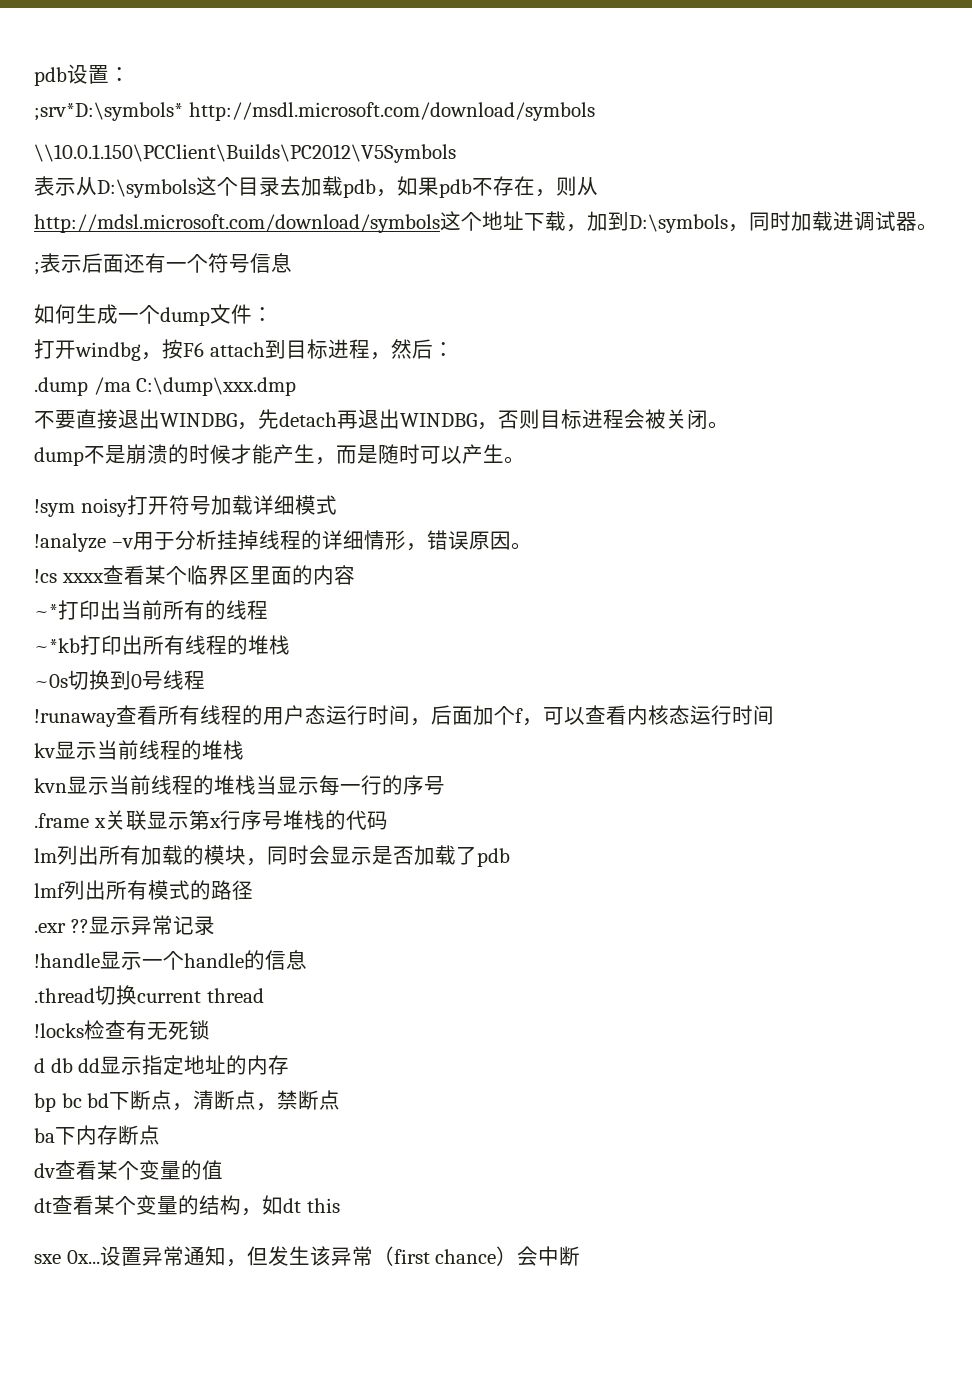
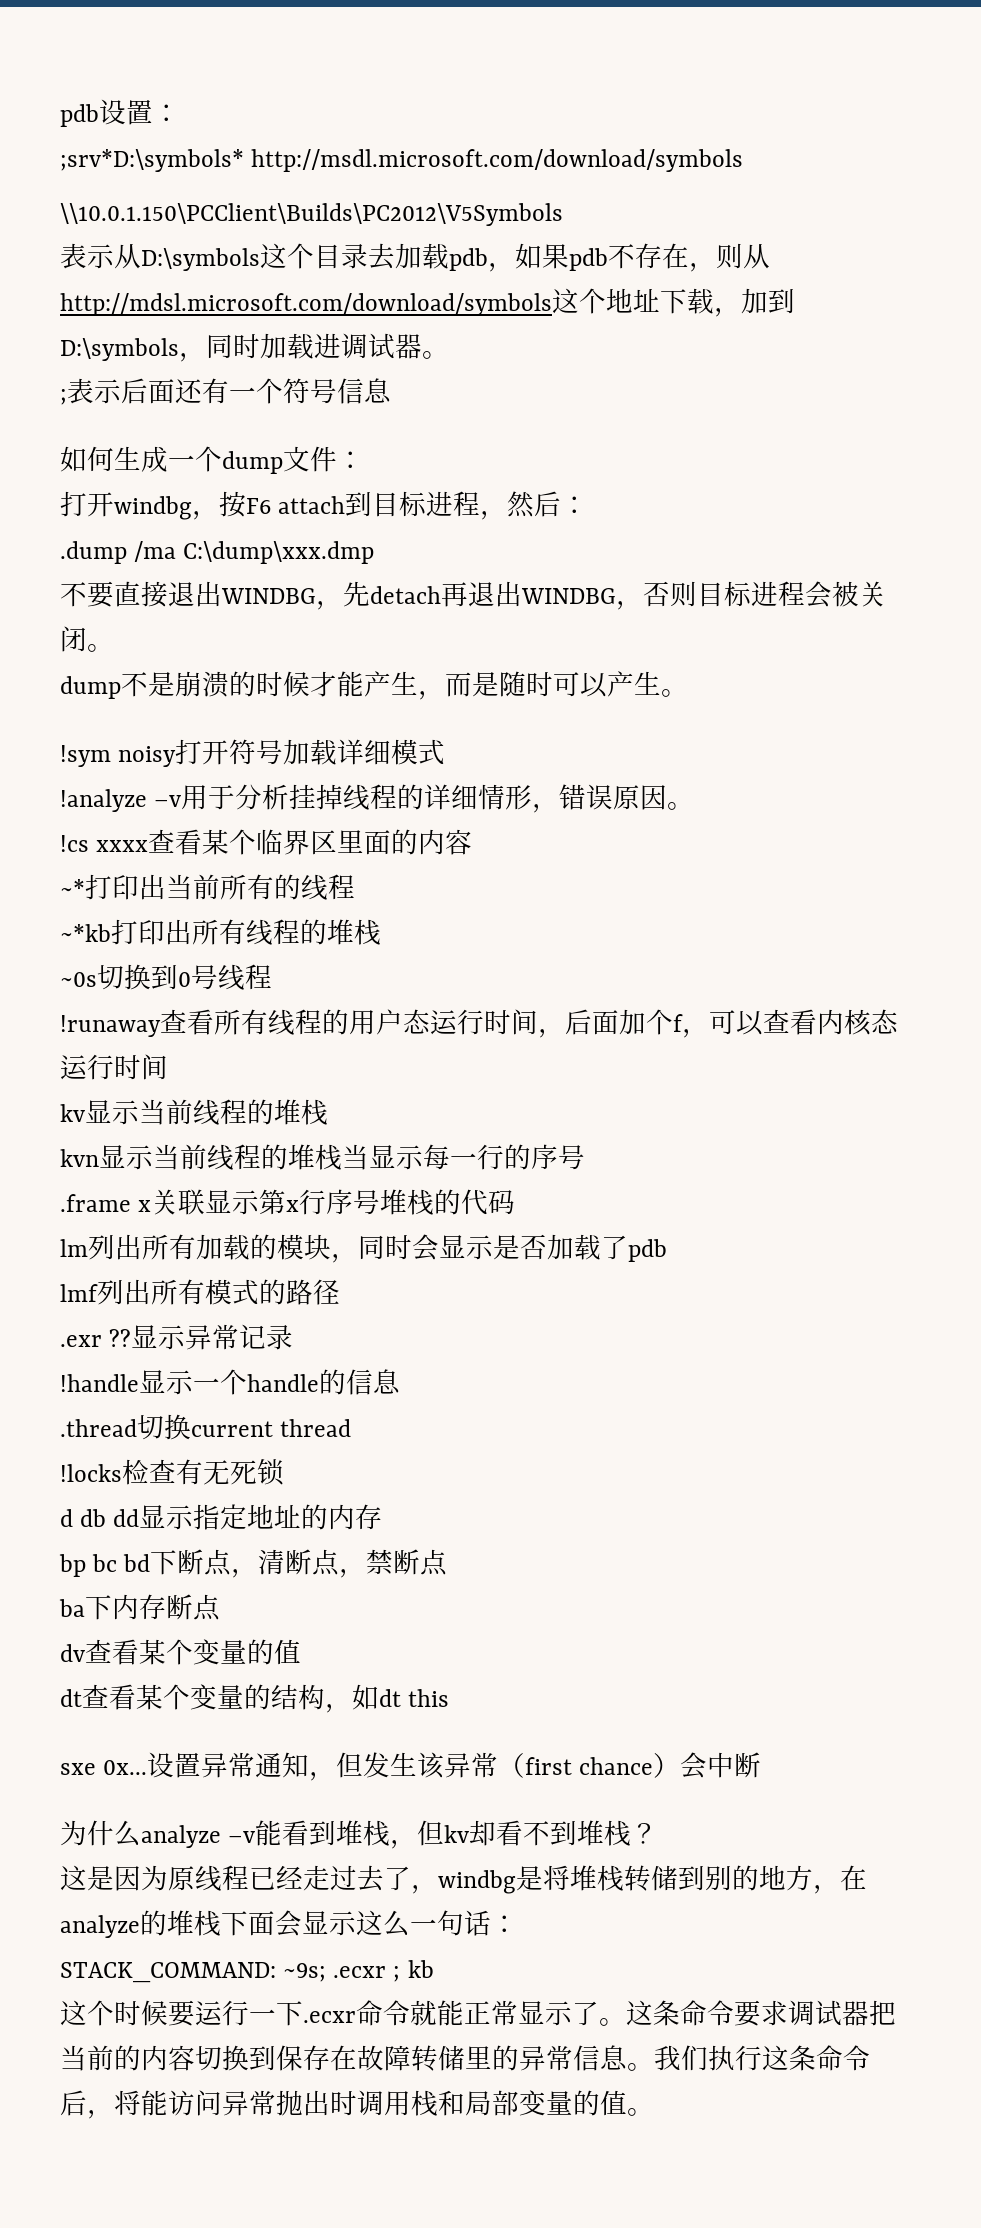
+ 为什么analyze –v能看到堆栈，但kv却看不到堆栈？
+ 这是因为原线程已经走过去了，windbg是将堆栈转储到别的地方，在analyze的堆栈下面会显示这么一句话：
+ STACK_COMMAND: ~9s; .ecxr ; kb
+ 这个时候要运行一下.ecxr命令就能正常显示了。这条命令要求调试器把当前的内容切换到保存在故障转储里的异常信息。我们执行这条命令后，将能访问异常抛出时调用栈和局部变量的值。

